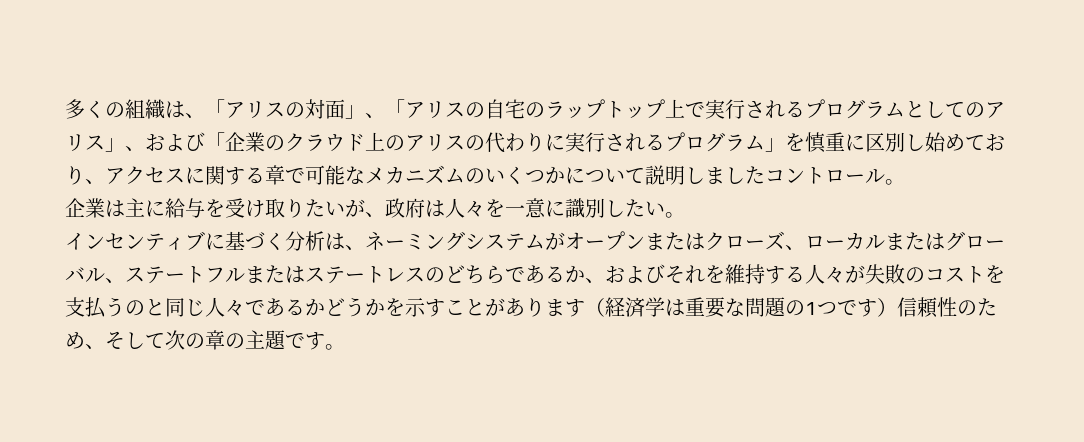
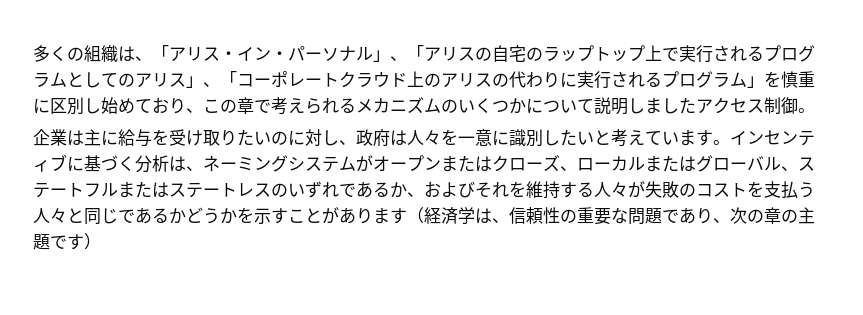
- 多くの組織は、「アリスの対面」、「アリスの自宅のラップトップ上で実行されるプログラムとしてのアリス」、および「企業のクラウド上のアリスの代わりに実行されるプログラム」を慎重に区別し始めており、アクセスに関する章で可能なメカニズムのいくつかについて説明しましたコントロール。
+ 多くの組織は、「アリス・イン・パーソナル」、「アリスの自宅のラップトップ上で実行されるプログラムとしてのアリス」、「コーポレートクラウド上のアリスの代わりに実行されるプログラム」を慎重に区別し始めており、この章で考えられるメカニズムのいくつかについて説明しましたアクセス制御。
- 企業は主に給与を受け取りたいが、政府は人々を一意に識別したい。
- インセンティブに基づく分析は、ネーミングシステムがオープンまたはクローズ、ローカルまたはグローバル、ステートフルまたはステートレスのどちらであるか、およびそれを維持する人々が失敗のコストを支払うのと同じ人々であるかどうかを示すことがあります（経済学は重要な問題の1つです）信頼性のため、そして次の章の主題です。
+ 企業は主に給与を受け取りたいのに対し、政府は人々を一意に識別したいと考えています。インセンティブに基づく分析は、ネーミングシステムがオープンまたはクローズ、ローカルまたはグローバル、ステートフルまたはステートレスのいずれであるか、およびそれを維持する人々が失敗のコストを支払う人々と同じであるかどうかを示すことがあります（経済学は、信頼性の重要な問題であり、次の章の主題です）

